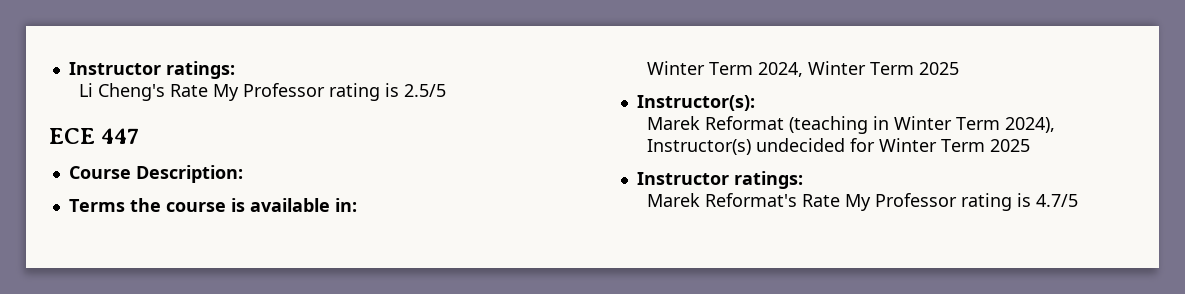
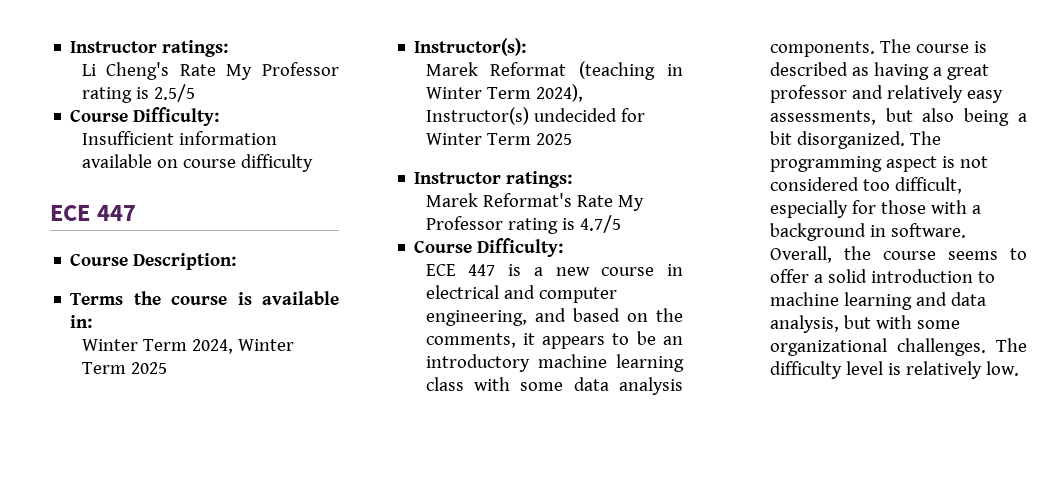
  Li Cheng's Rate My Professor rating is 2.5/5
+ Course Difficulty:
+ Insufficient information available on course difficulty
  Marek Reformat's Rate My Professor rating is 4.7/5
+ Course Difficulty:
+ ECE 447 is a new course in electrical and computer engineering, and based on the comments, it appears to be an introductory machine learning class with some data analysis components. The course is described as having a great professor and relatively easy assessments, but also being a bit disorganized. The programming aspect is not considered too difficult, especially for those with a background in software. Overall, the course seems to offer a solid introduction to machine learning and data analysis, but with some organizational challenges. The difficulty level is relatively low.

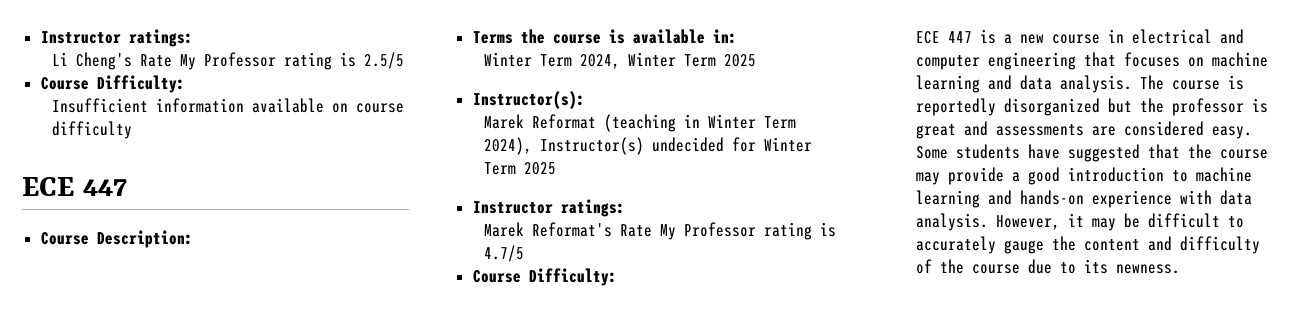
- ECE 447 is a new course in electrical and computer engineering, and based on the comments, it appears to be an introductory machine learning class with some data analysis components. The course is described as having a great professor and relatively easy assessments, but also being a bit disorganized. The programming aspect is not considered too difficult, especially for those with a background in software. Overall, the course seems to offer a solid introduction to machine learning and data analysis, but with some organizational challenges. The difficulty level is relatively low.
+ ECE 447 is a new course in electrical and computer engineering that focuses on machine learning and data analysis. The course is reportedly disorganized but the professor is great and assessments are considered easy. Some students have suggested that the course may provide a good introduction to machine learning and hands-on experience with data analysis. However, it may be difficult to accurately gauge the content and difficulty of the course due to its newness.

